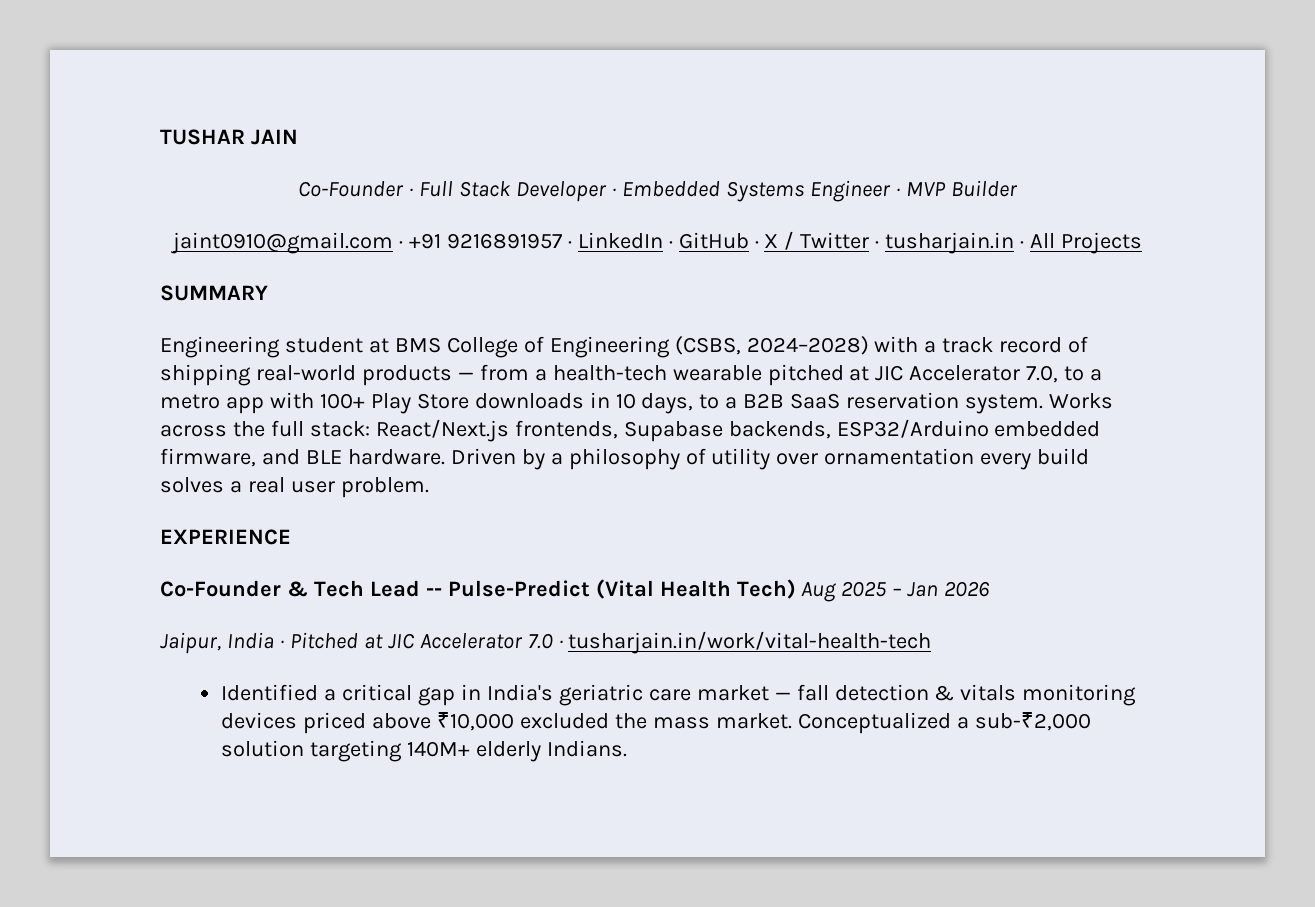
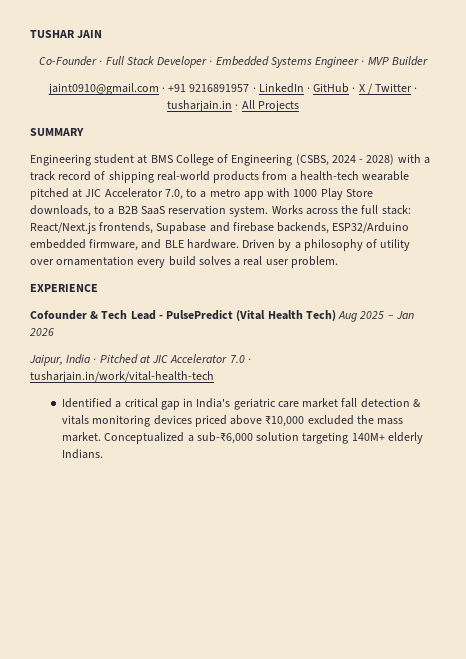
- Engineering student at BMS College of Engineering (CSBS, 2024–2028) with a track record of shipping real-world products — from a health-tech wearable pitched at JIC Accelerator 7.0, to a metro app with 100+ Play Store downloads in 10 days, to a B2B SaaS reservation system.
+ Engineering student at BMS College of Engineering (CSBS, 2024 - 2028) with a track record of shipping real-world products from a health-tech wearable pitched at JIC Accelerator 7.0, to a metro app with 1000 Play Store downloads, to a B2B SaaS reservation system.
- Works across the full stack: React/Next.js frontends, Supabase backends, ESP32/Arduino embedded firmware, and BLE hardware.
+ Works across the full stack: React/Next.js frontends, Supabase and firebase backends, ESP32/Arduino embedded firmware, and BLE hardware.
- Co-Founder & Tech Lead -- Pulse-Predict (Vital Health Tech) Aug 2025 – Jan 2026
+ Cofounder & Tech Lead - PulsePredict (Vital Health Tech) Aug 2025 – Jan 2026
- Identified a critical gap in India's geriatric care market — fall detection & vitals monitoring devices priced above ₹10,000 excluded the mass market.
+ Identified a critical gap in India's geriatric care market fall detection & vitals monitoring devices priced above ₹10,000 excluded the mass market.
- Conceptualized a sub-₹2,000 solution targeting 140M+ elderly Indians.
+ Conceptualized a sub-₹6,000 solution targeting 140M+ elderly Indians.

